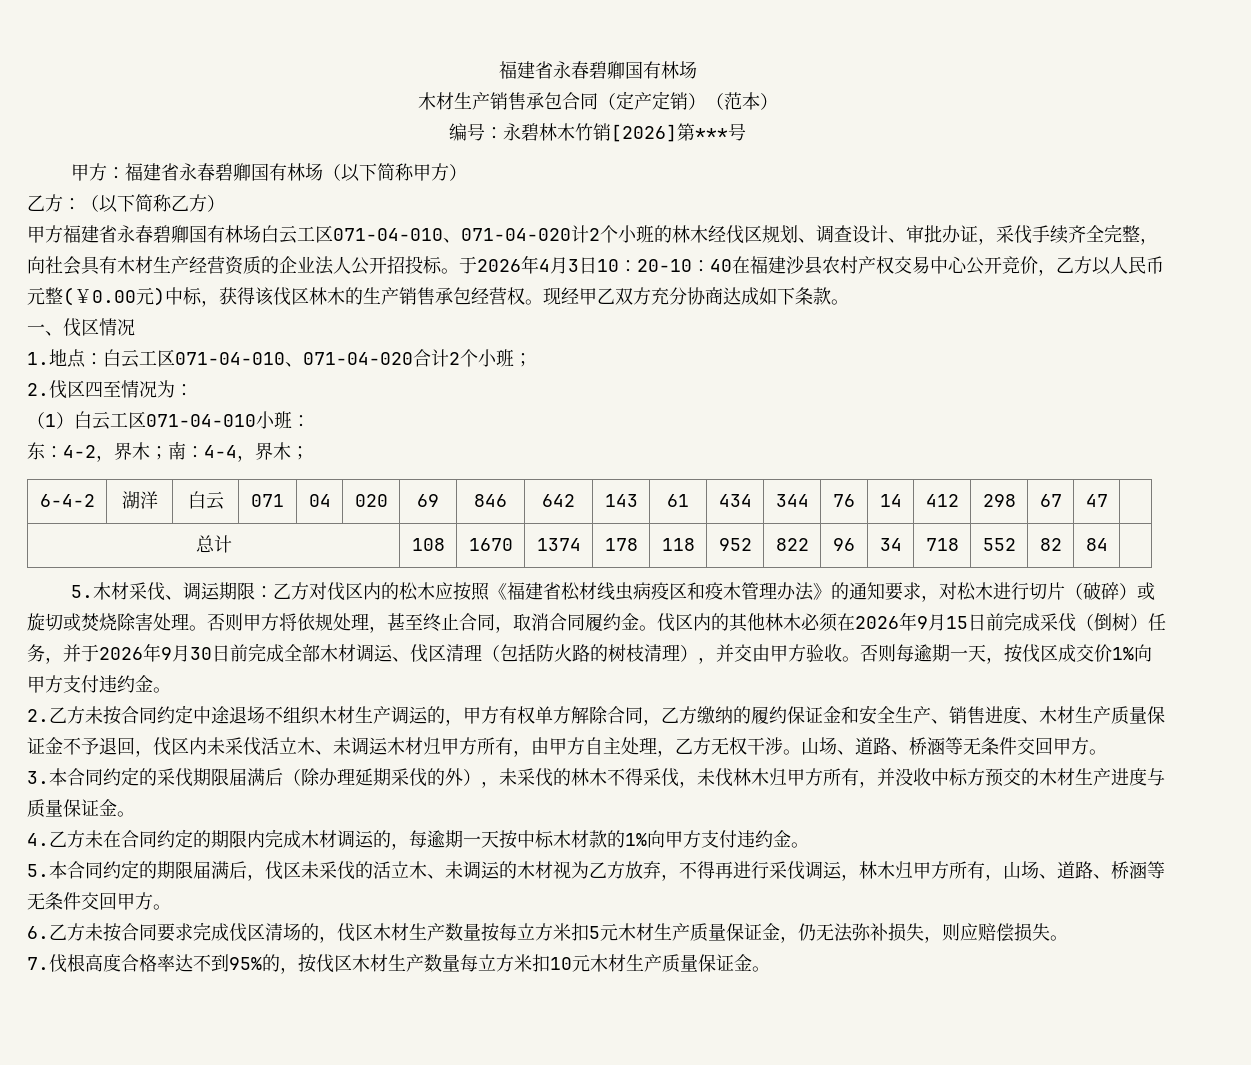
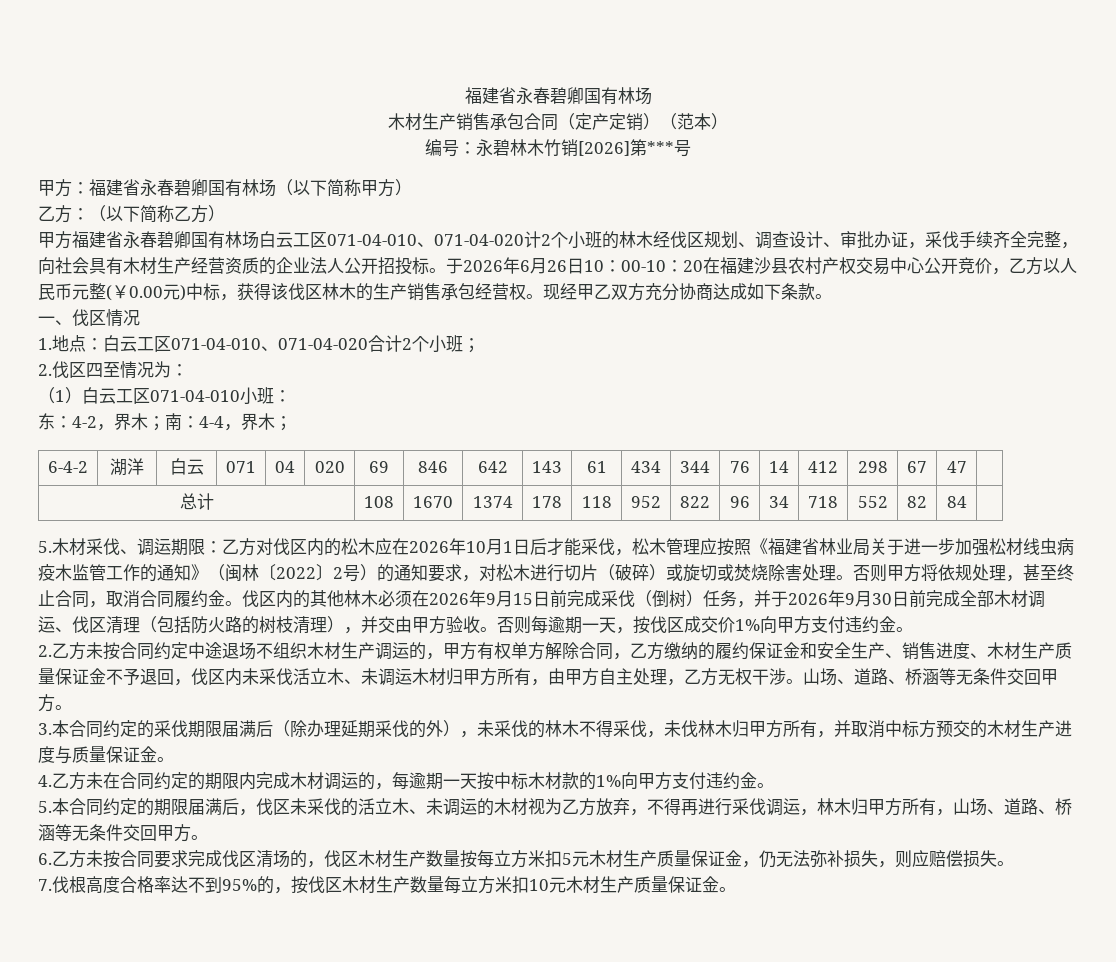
- 于2026年4月3日10：20-10：40在福建沙县农村产权交易中心公开竞价，乙方以人民币元整(￥0.00元)中标，获得该伐区林木的生产销售承包经营权。
+ 于2026年6月26日10：00-10：20在福建沙县农村产权交易中心公开竞价，乙方以人民币元整(￥0.00元)中标，获得该伐区林木的生产销售承包经营权。
- 5.木材采伐、调运期限：乙方对伐区内的松木应按照《福建省松材线虫病疫区和疫木管理办法》的通知要求，对松木进行切片（破碎）或旋切或焚烧除害处理。
+ 5.木材采伐、调运期限：乙方对伐区内的松木应在2026年10月1日后才能采伐，松木管理应按照《福建省林业局关于进一步加强松材线虫病疫木监管工作的通知》（闽林〔2022〕2号）的通知要求，对松木进行切片（破碎）或旋切或焚烧除害处理。
- 3.本合同约定的采伐期限届满后（除办理延期采伐的外），未采伐的林木不得采伐，未伐林木归甲方所有，并没收中标方预交的木材生产进度与质量保证金。
+ 3.本合同约定的采伐期限届满后（除办理延期采伐的外），未采伐的林木不得采伐，未伐林木归甲方所有，并取消中标方预交的木材生产进度与质量保证金。

